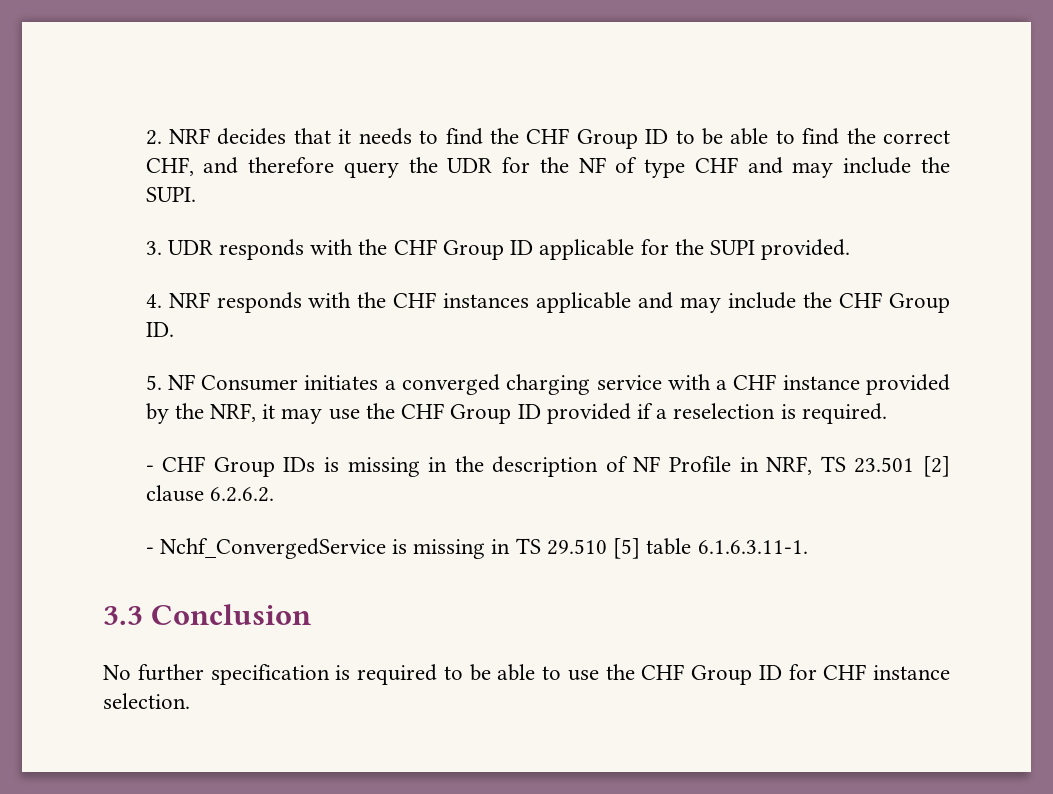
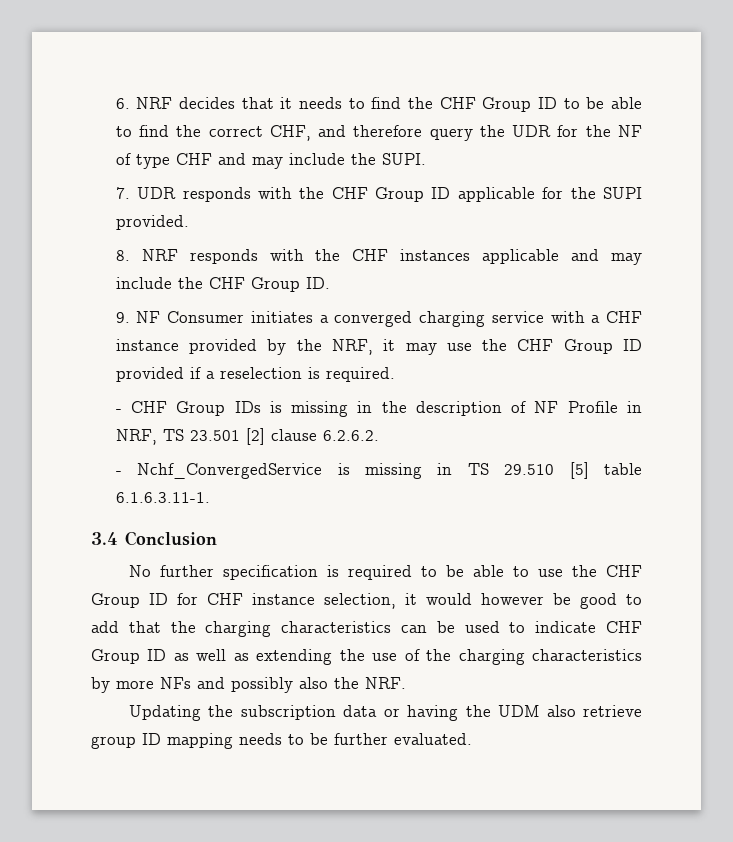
- 2. NRF decides that it needs to find the CHF Group ID to be able to find the correct CHF, and therefore query the UDR for the NF of type CHF and may include the SUPI.
+ 6. NRF decides that it needs to find the CHF Group ID to be able to find the correct CHF, and therefore query the UDR for the NF of type CHF and may include the SUPI.
- 3. UDR responds with the CHF Group ID applicable for the SUPI provided.
+ 7. UDR responds with the CHF Group ID applicable for the SUPI provided.
- 4. NRF responds with the CHF instances applicable and may include the CHF Group ID.
+ 8. NRF responds with the CHF instances applicable and may include the CHF Group ID.
- 5. NF Consumer initiates a converged charging service with a CHF instance provided by the NRF, it may use the CHF Group ID provided if a reselection is required.
+ 9. NF Consumer initiates a converged charging service with a CHF instance provided by the NRF, it may use the CHF Group ID provided if a reselection is required.
- 3.3 Conclusion
+ 3.4 Conclusion
- No further specification is required to be able to use the CHF Group ID for CHF instance selection.
+ No further specification is required to be able to use the CHF Group ID for CHF instance selection, it would however be good to add that the charging characteristics can be used to indicate CHF Group ID as well as extending the use of the charging characteristics by more NFs and possibly also the NRF.
+ Updating the subscription data or having the UDM also retrieve group ID mapping needs to be further evaluated.

